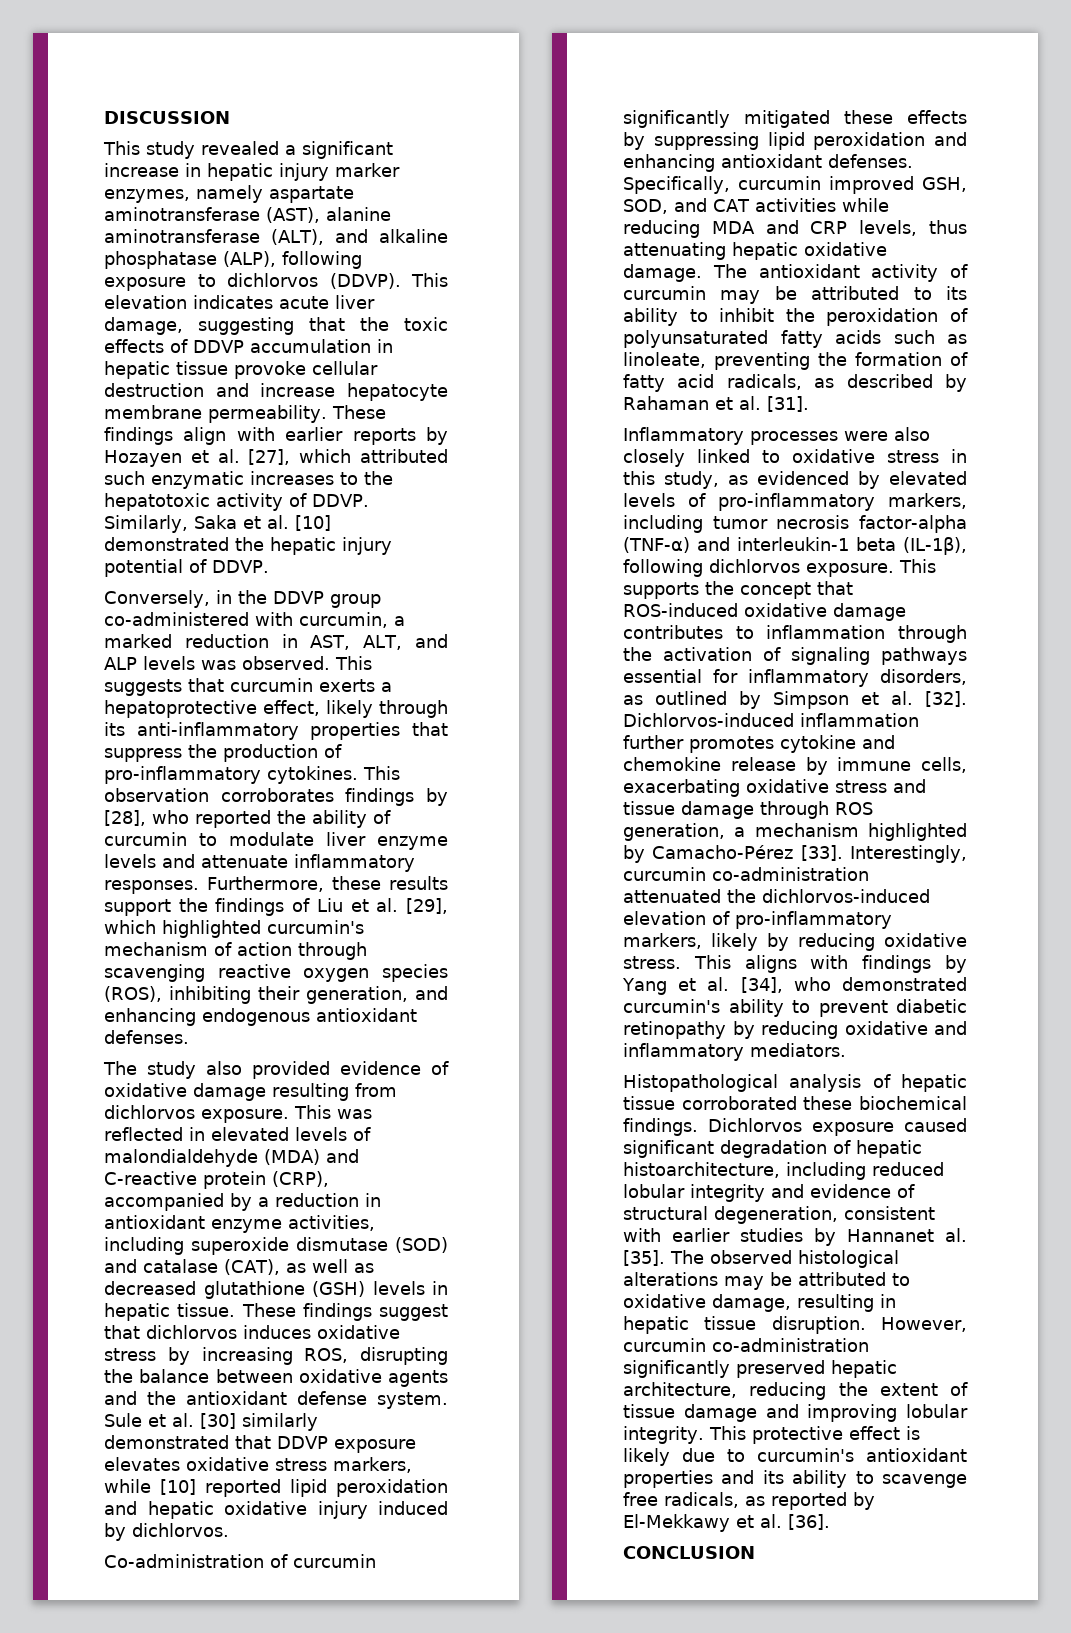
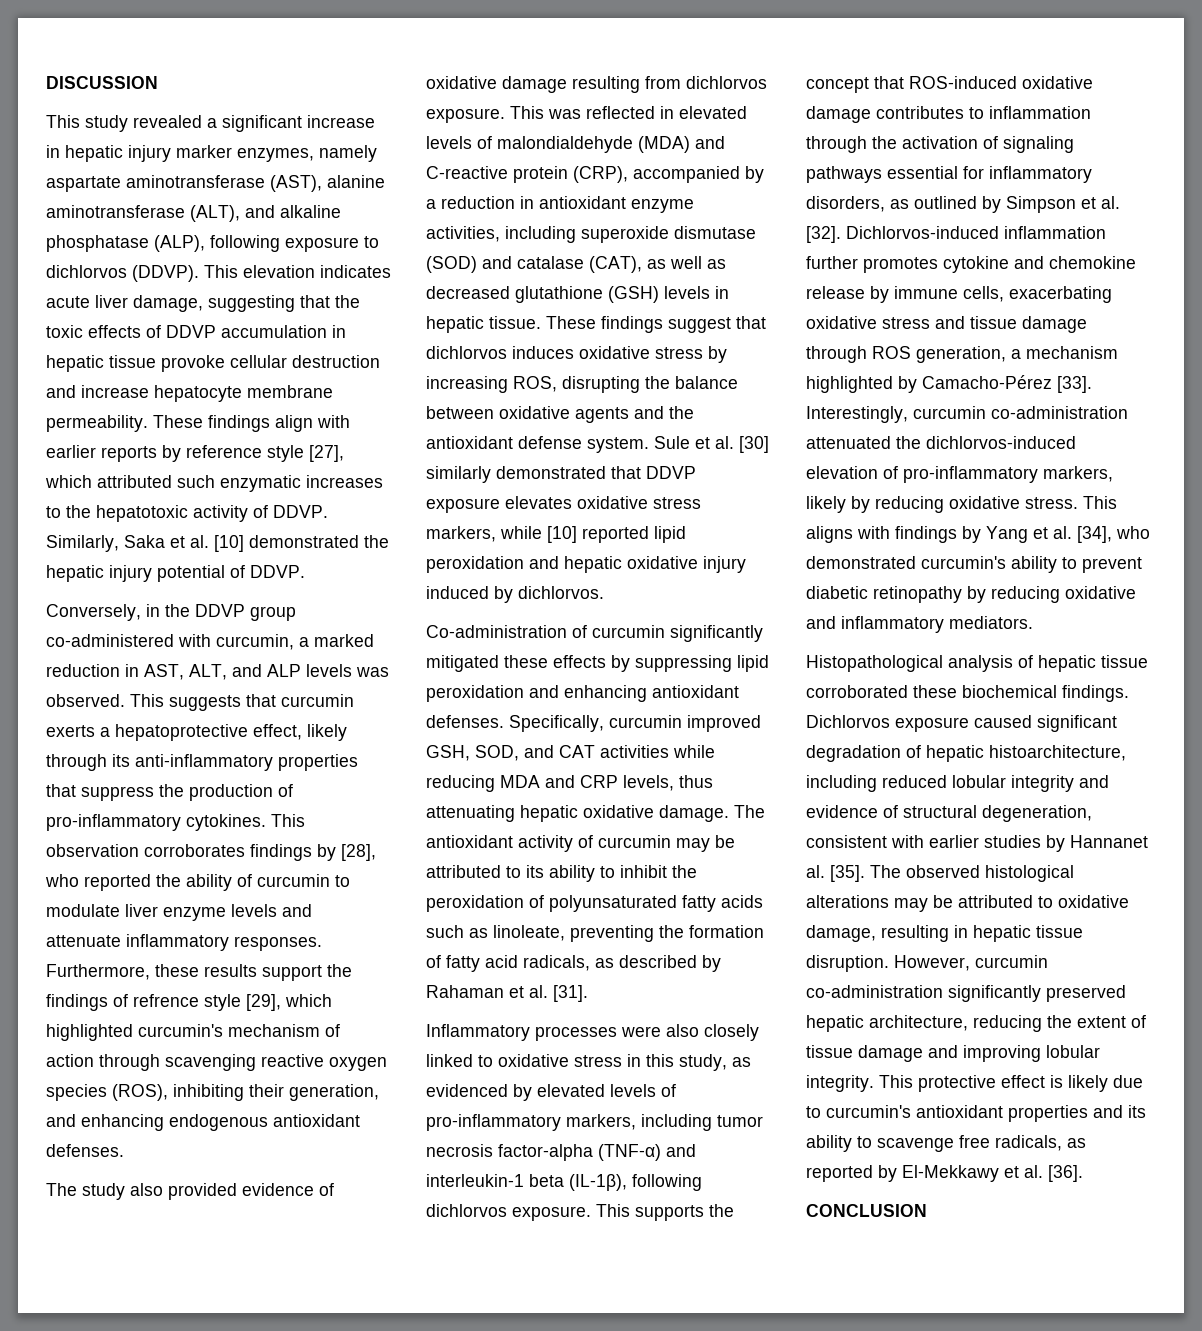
- These findings align with earlier reports by Hozayen et al. [27], which attributed such enzymatic increases to the hepatotoxic activity of DDVP.
+ These findings align with earlier reports by reference style [27], which attributed such enzymatic increases to the hepatotoxic activity of DDVP.
- Furthermore, these results support the findings of Liu et al. [29], which highlighted curcumin's mechanism of action through scavenging reactive oxygen species (ROS), inhibiting their generation, and enhancing endogenous antioxidant defenses.
+ Furthermore, these results support the findings of refrence style [29], which highlighted curcumin's mechanism of action through scavenging reactive oxygen species (ROS), inhibiting their generation, and enhancing endogenous antioxidant defenses.

